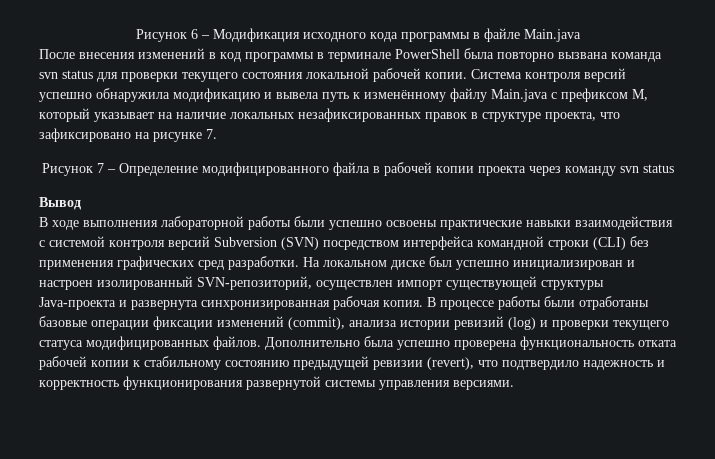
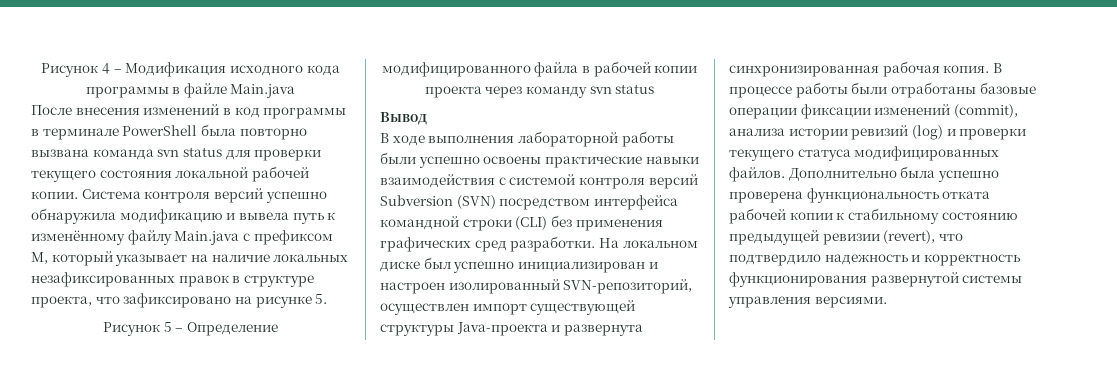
- Рисунок 6 – Модификация исходного кода программы в файле Main.java
+ Рисунок 4 – Модификация исходного кода программы в файле Main.java
- Система контроля версий успешно обнаружила модификацию и вывела путь к изменённому файлу Main.java с префиксом M, который указывает на наличие локальных незафиксированных правок в структуре проекта, что зафиксировано на рисунке 7.
- Рисунок 7 – Определение модифицированного файла в рабочей копии проекта через команду svn status
+ Система контроля версий успешно обнаружила модификацию и вывела путь к изменённому файлу Main.java с префиксом M, который указывает на наличие локальных незафиксированных правок в структуре проекта, что зафиксировано на рисунке 5.
+ Рисунок 5 – Определение модифицированного файла в рабочей копии проекта через команду svn status

